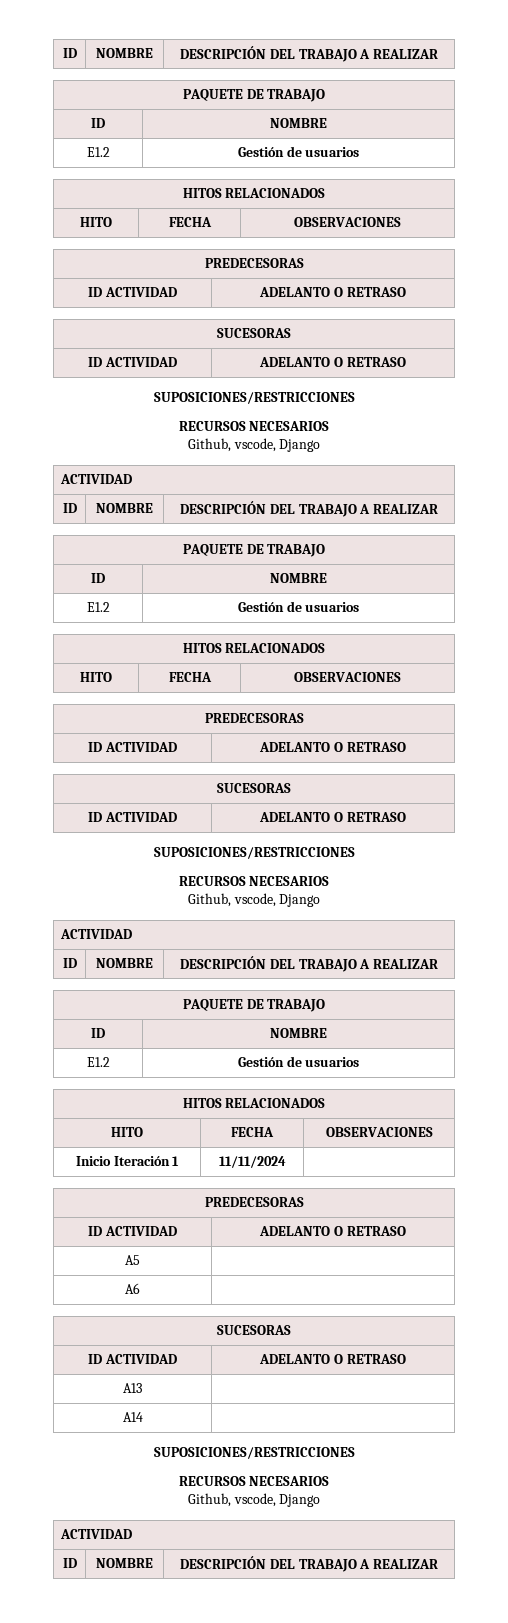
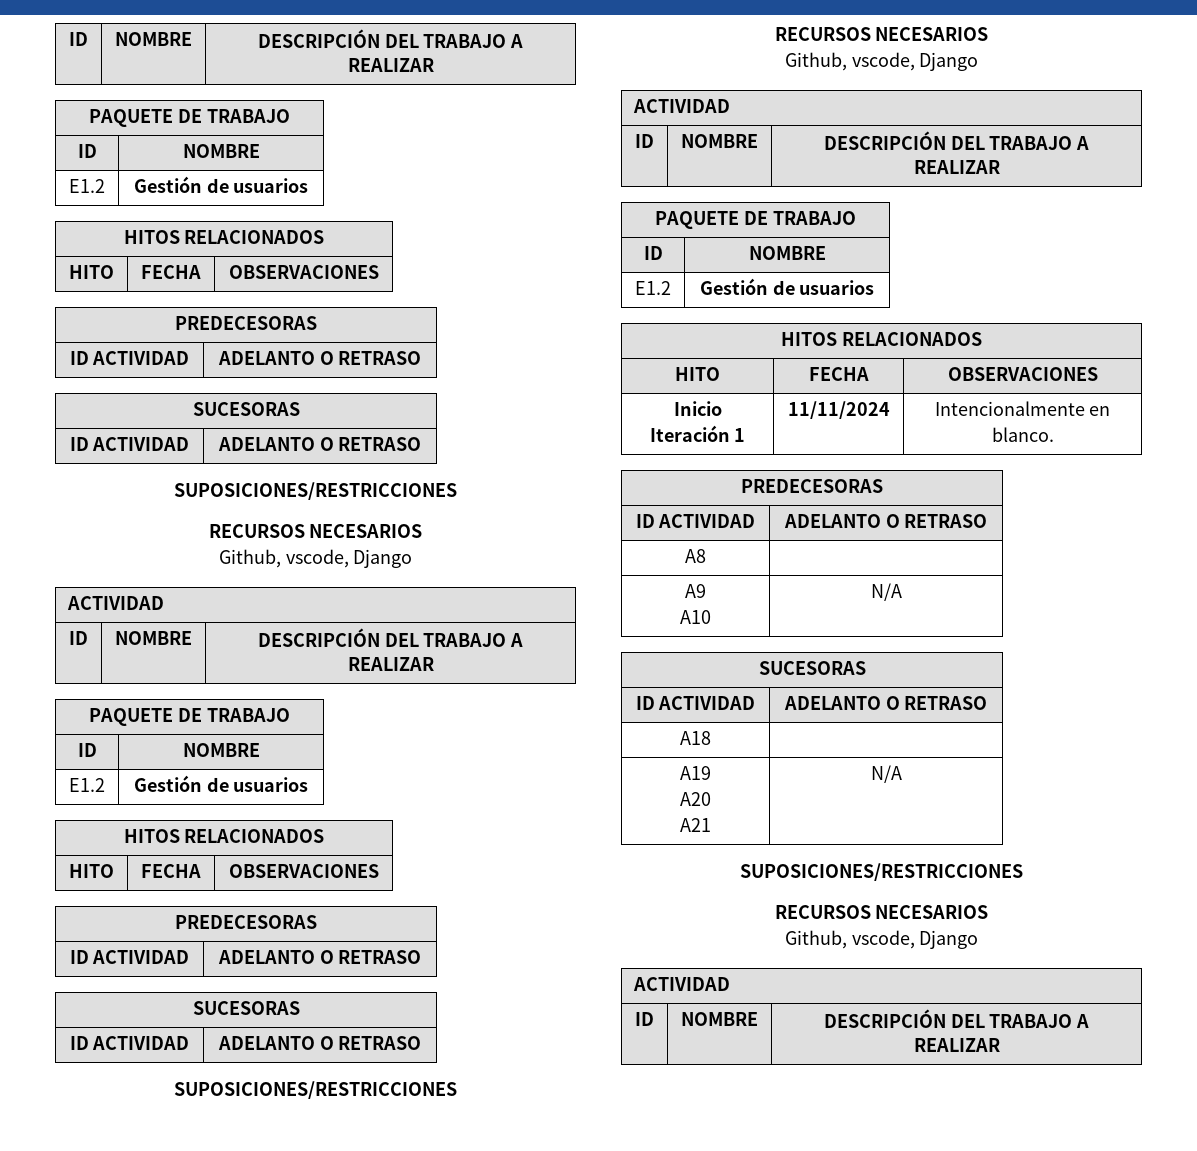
- Inicio Iteración 1 | 11/11/2024 |
+ Inicio Iteración 1 | 11/11/2024 | Intencionalmente en blanco.
  PREDECESORAS
  ID ACTIVIDAD | ADELANTO O RETRASO
- A5 |
- A6 |
+ A8 |
+ A9
+ A10 | N/A
  SUCESORAS
  ID ACTIVIDAD | ADELANTO O RETRASO
- A13 |
- A14 |
+ A18 |
+ A19
+ A20
+ A21 | N/A

